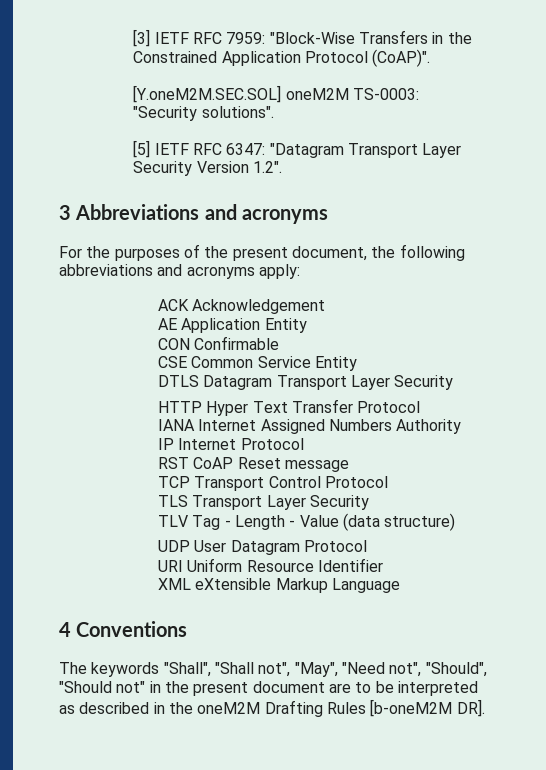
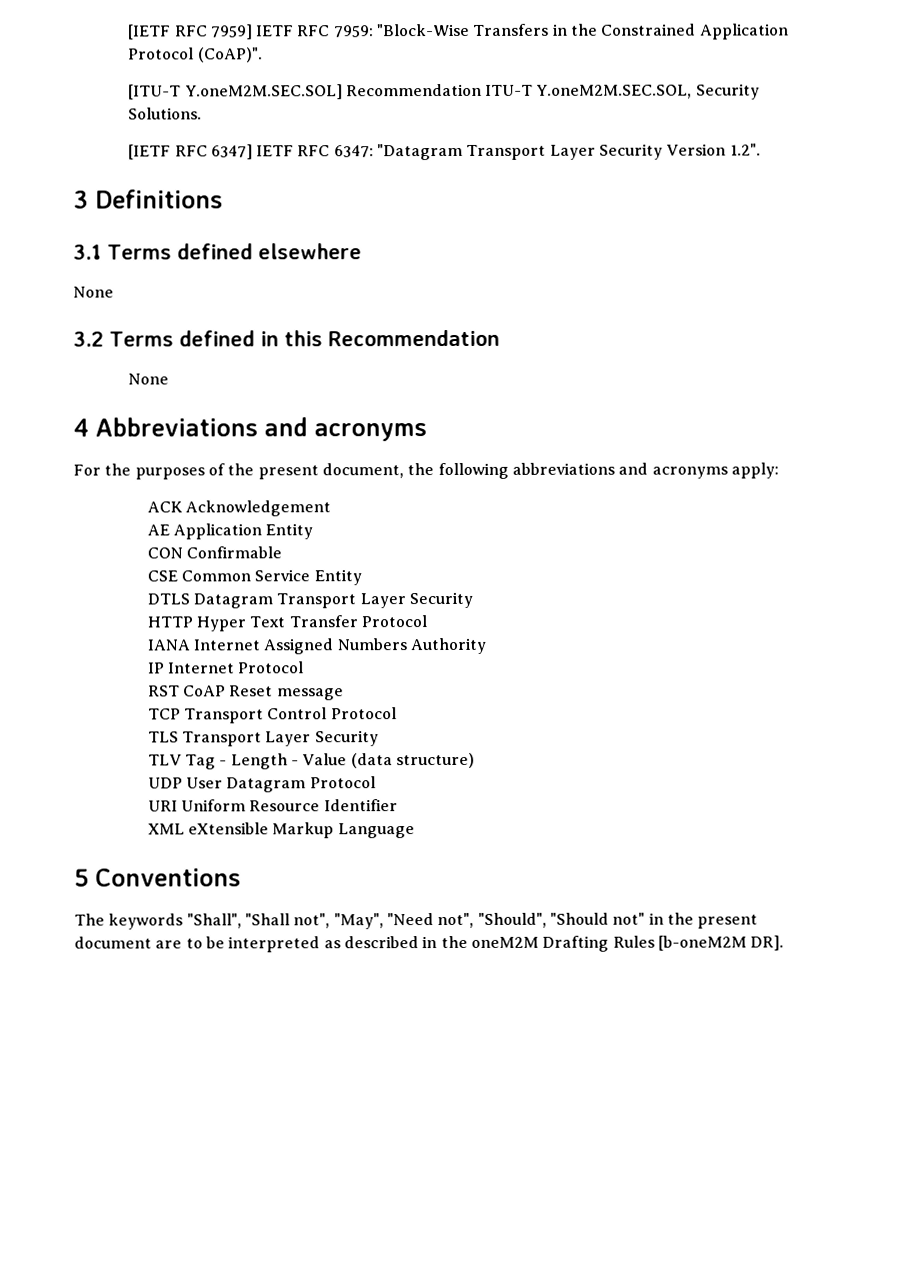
- [3] IETF RFC 7959: "Block-Wise Transfers in the Constrained Application Protocol (CoAP)".
+ [IETF RFC 7959] IETF RFC 7959: "Block-Wise Transfers in the Constrained Application Protocol (CoAP)".
- [Y.oneM2M.SEC.SOL] oneM2M TS-0003: "Security solutions".
- [5] IETF RFC 6347: "Datagram Transport Layer Security Version 1.2".
+ [ITU-T Y.oneM2M.SEC.SOL] Recommendation ITU-T Y.oneM2M.SEC.SOL, Security Solutions.
+ [IETF RFC 6347] IETF RFC 6347: "Datagram Transport Layer Security Version 1.2".
- 3 Abbreviations and acronyms
+ 3 Definitions
+ 3.1 Terms defined elsewhere
+ None
+ 3.2 Terms defined in this Recommendation
+ None
+ 4 Abbreviations and acronyms
- 4 Conventions
+ 5 Conventions

